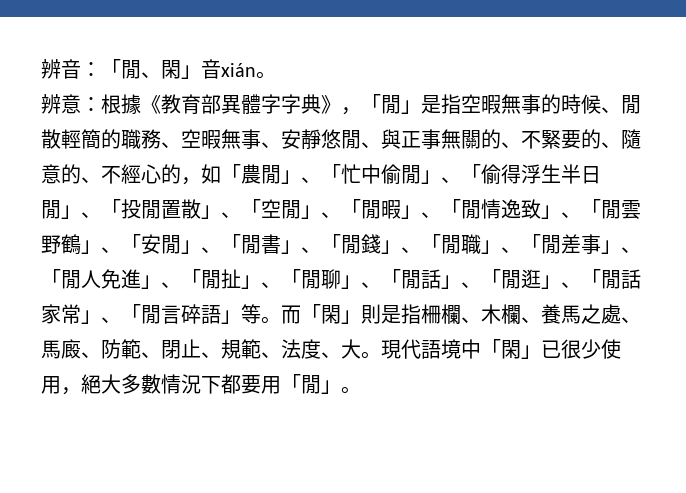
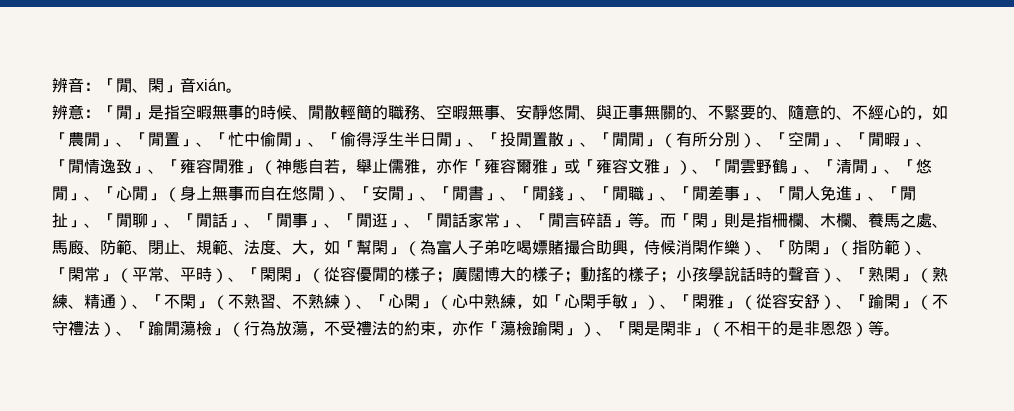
- 根據《教育部異體字字典》，「閒」是指空暇無事的時候、閒散輕簡的職務、空暇無事、安靜悠閒、與正事無關的、不緊要的、隨意的、不經心的，如「農閒」、「忙中偷閒」、「偷得浮生半日閒」、「投閒置散」、「空閒」、「閒暇」、「閒情逸致」、「閒雲野鶴」、「安閒」、「閒書」、「閒錢」、「閒職」、「閒差事」、「閒人免進」、「閒扯」、「閒聊」、「閒話」、「閒逛」、「閒話家常」、「閒言碎語」等。
+ 「閒」是指空暇無事的時候、閒散輕簡的職務、空暇無事、安靜悠閒、與正事無關的、不緊要的、隨意的、不經心的，如「農閒」、「閒置」、「忙中偷閒」、「偷得浮生半日閒」、「投閒置散」、「閒閒」（有所分別）、「空閒」、「閒暇」、「閒情逸致」、「雍容閒雅」（神態自若，舉止儒雅，亦作「雍容爾雅」或「雍容文雅」）、「閒雲野鶴」、「清閒」、「悠閒」、「心閒」（身上無事而自在悠閒）、「安閒」、「閒書」、「閒錢」、「閒職」、「閒差事」、「閒人免進」、「閒扯」、「閒聊」、「閒話」、「閒事」、「閒逛」、「閒話家常」、「閒言碎語」等。
- 而「閑」則是指柵欄、木欄、養馬之處、馬廄、防範、閉止、規範、法度、大。現代語境中「閑」已很少使用，絕大多數情況下都要用「閒」。
+ 而「閑」則是指柵欄、木欄、養馬之處、馬廄、防範、閉止、規範、法度、大，如「幫閑」（為富人子弟吃喝嫖賭撮合助興，侍候消閑作樂）、「防閑」（指防範）、「閑常」（平常、平時）、「閑閑」（從容優閒的樣子；廣闊博大的樣子；動搖的樣子；小孩學說話時的聲音）、「熟閑」（熟練、精通）、「不閑」（不熟習、不熟練）、「心閑」（心中熟練，如「心閑手敏」）、「閑雅」（從容安舒）、「踰閑」（不守禮法）、「踰閒蕩檢」（行為放蕩，不受禮法的約束，亦作「蕩檢踰閑」）、「閑是閑非」（不相干的是非恩怨）等。

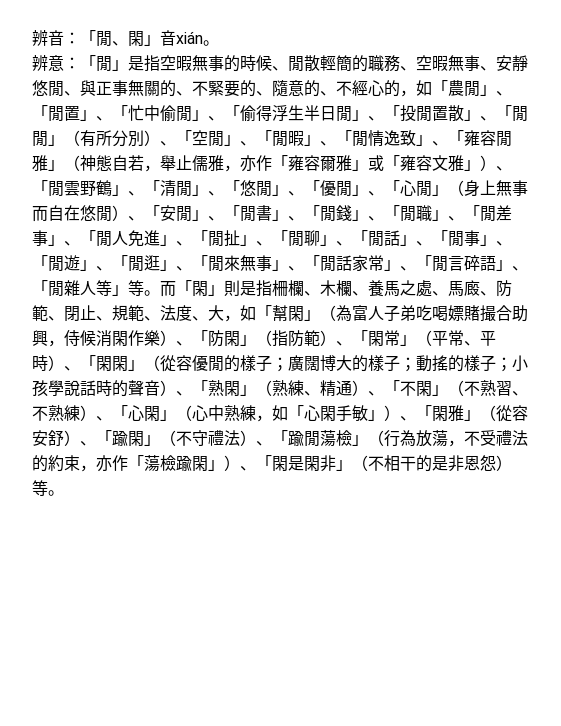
- 「閒」是指空暇無事的時候、閒散輕簡的職務、空暇無事、安靜悠閒、與正事無關的、不緊要的、隨意的、不經心的，如「農閒」、「閒置」、「忙中偷閒」、「偷得浮生半日閒」、「投閒置散」、「閒閒」（有所分別）、「空閒」、「閒暇」、「閒情逸致」、「雍容閒雅」（神態自若，舉止儒雅，亦作「雍容爾雅」或「雍容文雅」）、「閒雲野鶴」、「清閒」、「悠閒」、「心閒」（身上無事而自在悠閒）、「安閒」、「閒書」、「閒錢」、「閒職」、「閒差事」、「閒人免進」、「閒扯」、「閒聊」、「閒話」、「閒事」、「閒逛」、「閒話家常」、「閒言碎語」等。
+ 「閒」是指空暇無事的時候、閒散輕簡的職務、空暇無事、安靜悠閒、與正事無關的、不緊要的、隨意的、不經心的，如「農閒」、「閒置」、「忙中偷閒」、「偷得浮生半日閒」、「投閒置散」、「閒閒」（有所分別）、「空閒」、「閒暇」、「閒情逸致」、「雍容閒雅」（神態自若，舉止儒雅，亦作「雍容爾雅」或「雍容文雅」）、「閒雲野鶴」、「清閒」、「悠閒」、「優閒」、「心閒」（身上無事而自在悠閒）、「安閒」、「閒書」、「閒錢」、「閒職」、「閒差事」、「閒人免進」、「閒扯」、「閒聊」、「閒話」、「閒事」、「閒遊」、「閒逛」、「閒來無事」、「閒話家常」、「閒言碎語」、「閒雜人等」等。

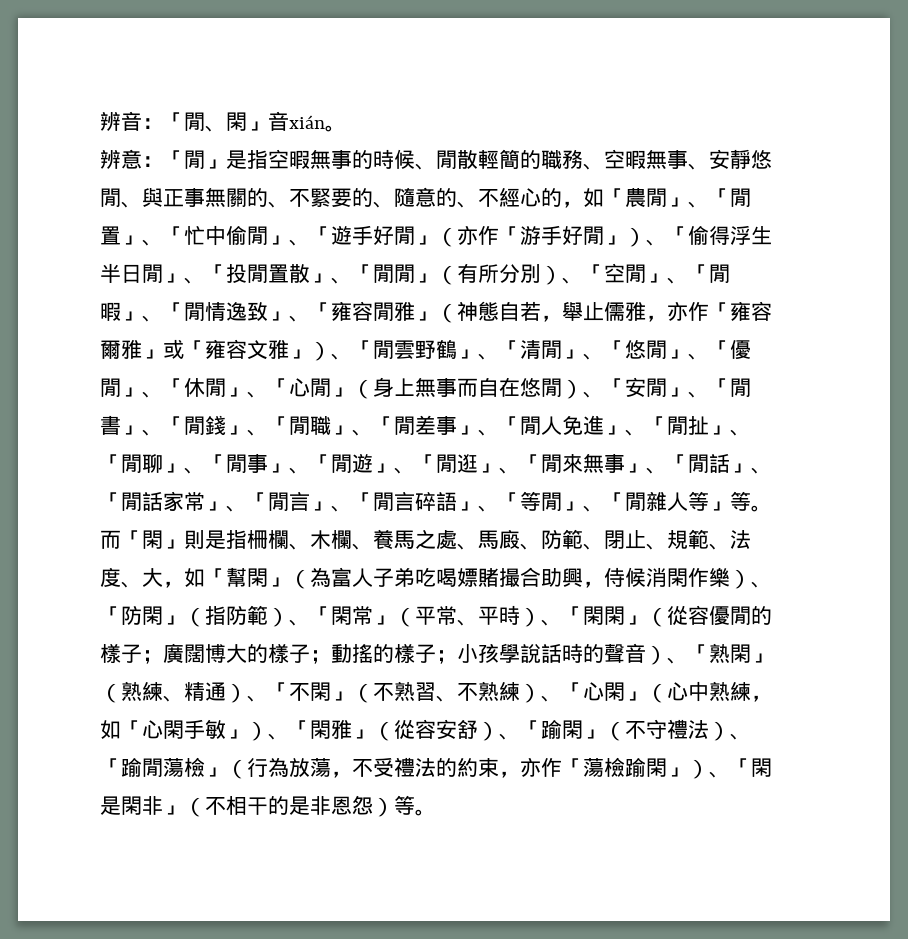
- 「閒」是指空暇無事的時候、閒散輕簡的職務、空暇無事、安靜悠閒、與正事無關的、不緊要的、隨意的、不經心的，如「農閒」、「閒置」、「忙中偷閒」、「偷得浮生半日閒」、「投閒置散」、「閒閒」（有所分別）、「空閒」、「閒暇」、「閒情逸致」、「雍容閒雅」（神態自若，舉止儒雅，亦作「雍容爾雅」或「雍容文雅」）、「閒雲野鶴」、「清閒」、「悠閒」、「優閒」、「心閒」（身上無事而自在悠閒）、「安閒」、「閒書」、「閒錢」、「閒職」、「閒差事」、「閒人免進」、「閒扯」、「閒聊」、「閒話」、「閒事」、「閒遊」、「閒逛」、「閒來無事」、「閒話家常」、「閒言碎語」、「閒雜人等」等。
+ 「閒」是指空暇無事的時候、閒散輕簡的職務、空暇無事、安靜悠閒、與正事無關的、不緊要的、隨意的、不經心的，如「農閒」、「閒置」、「忙中偷閒」、「遊手好閒」（亦作「游手好閒」）、「偷得浮生半日閒」、「投閒置散」、「閒閒」（有所分別）、「空閒」、「閒暇」、「閒情逸致」、「雍容閒雅」（神態自若，舉止儒雅，亦作「雍容爾雅」或「雍容文雅」）、「閒雲野鶴」、「清閒」、「悠閒」、「優閒」、「休閒」、「心閒」（身上無事而自在悠閒）、「安閒」、「閒書」、「閒錢」、「閒職」、「閒差事」、「閒人免進」、「閒扯」、「閒聊」、「閒事」、「閒遊」、「閒逛」、「閒來無事」、「閒話」、「閒話家常」、「閒言」、「閒言碎語」、「等閒」、「閒雜人等」等。

